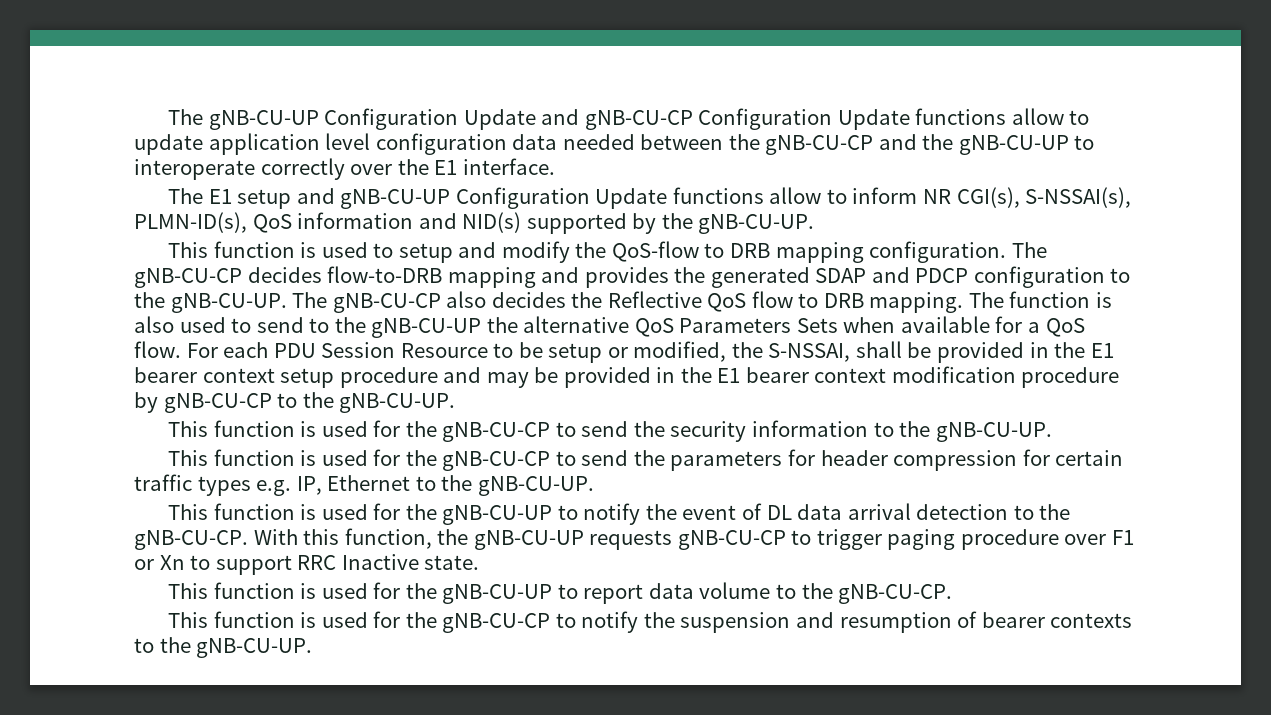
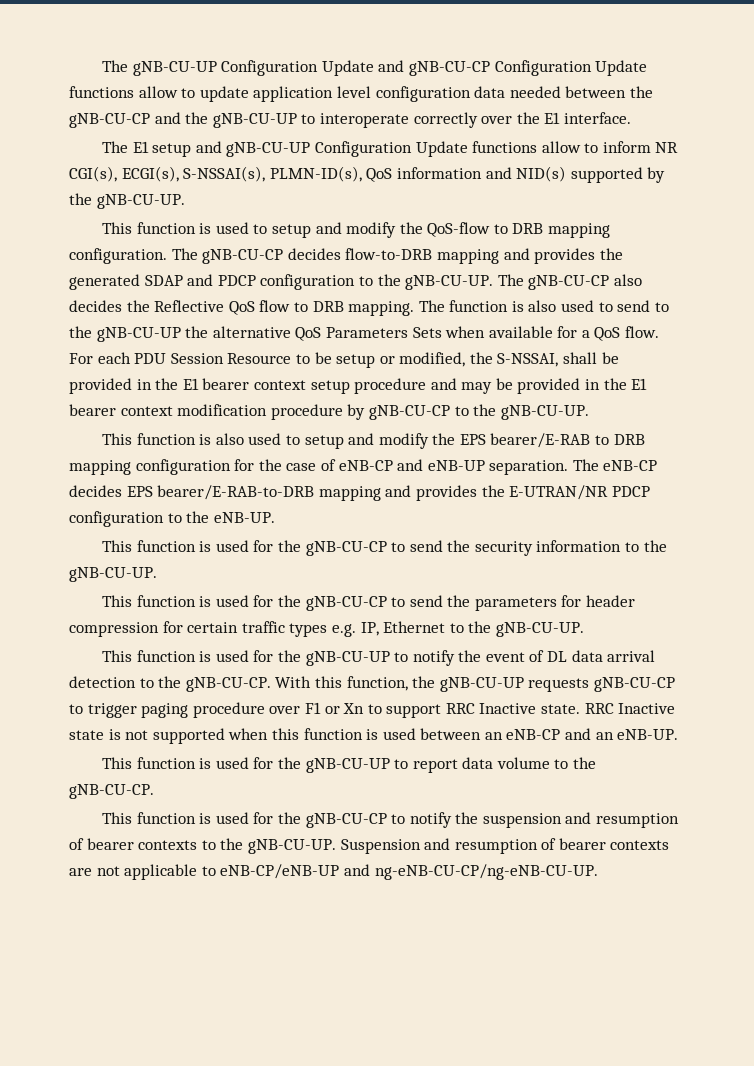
- The E1 setup and gNB-CU-UP Configuration Update functions allow to inform NR CGI(s), S-NSSAI(s), PLMN-ID(s), QoS information and NID(s) supported by the gNB-CU-UP.
+ The E1 setup and gNB-CU-UP Configuration Update functions allow to inform NR CGI(s), ECGI(s), S-NSSAI(s), PLMN-ID(s), QoS information and NID(s) supported by the gNB-CU-UP.
+ This function is also used to setup and modify the EPS bearer/E-RAB to DRB mapping configuration for the case of eNB-CP and eNB-UP separation. The eNB-CP decides EPS bearer/E-RAB-to-DRB mapping and provides the E-UTRAN/NR PDCP configuration to the eNB-UP.
+ RRC Inactive state is not supported when this function is used between an eNB-CP and an eNB-UP.
+ Suspension and resumption of bearer contexts are not applicable to eNB-CP/eNB-UP and ng-eNB-CU-CP/ng-eNB-CU-UP.

